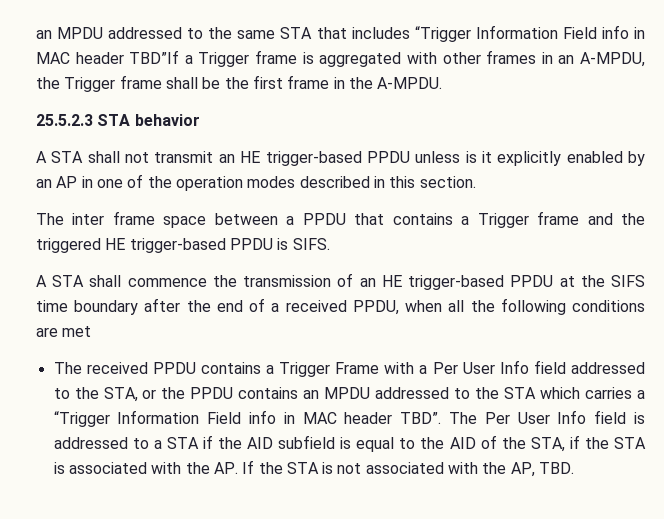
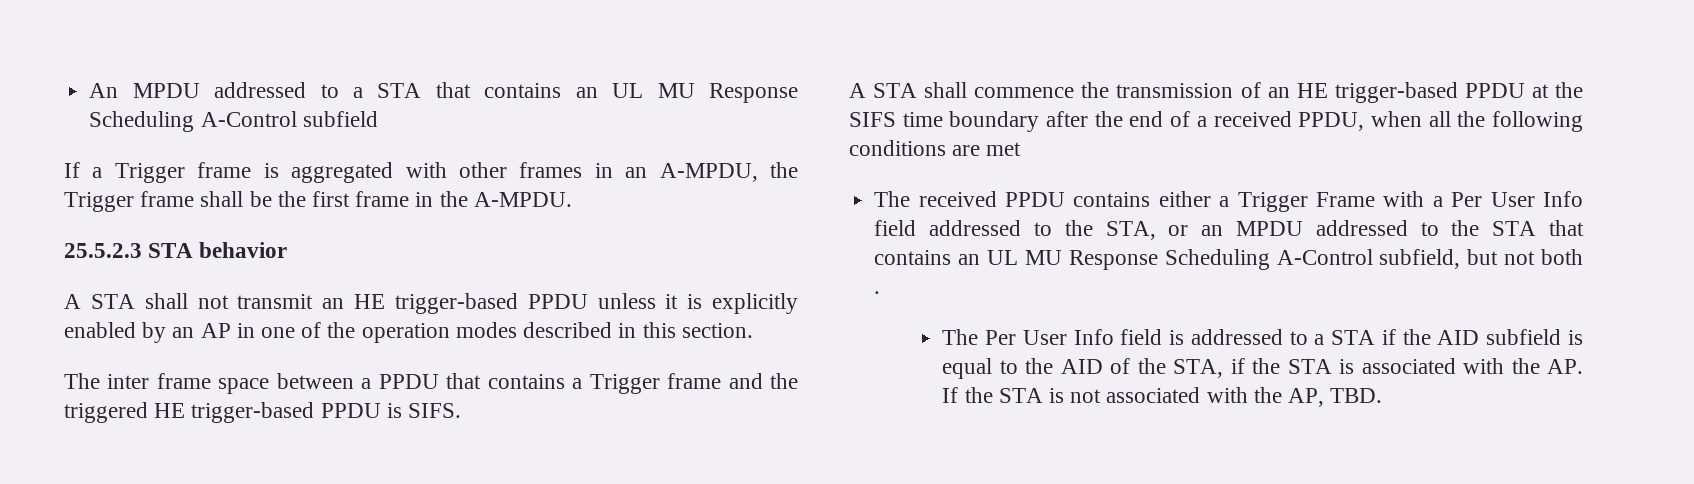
- an MPDU addressed to the same STA that includes “Trigger Information Field info in MAC header TBD”If a Trigger frame is aggregated with other frames in an A-MPDU, the Trigger frame shall be the first frame in the A-MPDU.
+ An MPDU addressed to a STA that contains an UL MU Response Scheduling A-Control subfield
+ If a Trigger frame is aggregated with other frames in an A-MPDU, the Trigger frame shall be the first frame in the A-MPDU.
- A STA shall not transmit an HE trigger-based PPDU unless is it explicitly enabled by an AP in one of the operation modes described in this section.
+ A STA shall not transmit an HE trigger-based PPDU unless it is explicitly enabled by an AP in one of the operation modes described in this section.
- The received PPDU contains a Trigger Frame with a Per User Info field addressed to the STA, or the PPDU contains an MPDU addressed to the STA which carries a “Trigger Information Field info in MAC header TBD”. The Per User Info field is addressed to a STA if the AID subfield is equal to the AID of the STA, if the STA is associated with the AP. If the STA is not associated with the AP, TBD.
+ The received PPDU contains either a Trigger Frame with a Per User Info field addressed to the STA, or an MPDU addressed to the STA that contains an UL MU Response Scheduling A-Control subfield, but not both .
+ The Per User Info field is addressed to a STA if the AID subfield is equal to the AID of the STA, if the STA is associated with the AP. If the STA is not associated with the AP, TBD.

